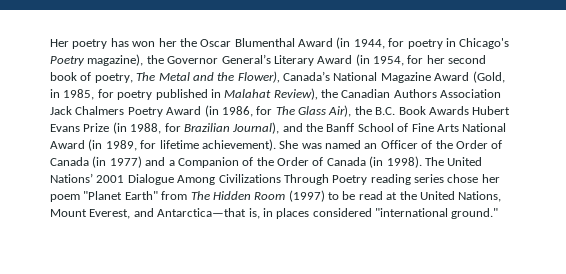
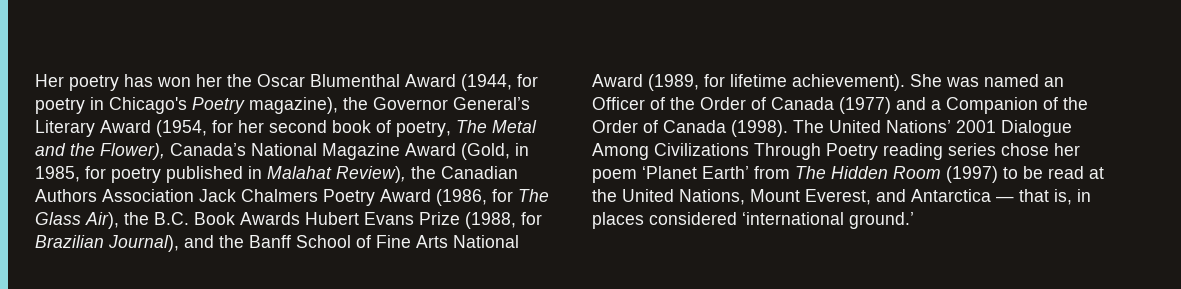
- Her poetry has won her the Oscar Blumenthal Award (in 1944, for poetry in Chicago's Poetry magazine), the Governor General’s Literary Award (in 1954, for her second book of poetry, The Metal and the Flower), Canada’s National Magazine Award (Gold, in 1985, for poetry published in Malahat Review), the Canadian Authors Association Jack Chalmers Poetry Award (in 1986, for The Glass Air), the B.C. Book Awards Hubert Evans Prize (in 1988, for Brazilian Journal), and the Banff School of Fine Arts National Award (in 1989, for lifetime achievement).
+ Her poetry has won her the Oscar Blumenthal Award (1944, for poetry in Chicago's Poetry magazine), the Governor General’s Literary Award (1954, for her second book of poetry, The Metal and the Flower), Canada’s National Magazine Award (Gold, in 1985, for poetry published in Malahat Review), the Canadian Authors Association Jack Chalmers Poetry Award (1986, for The Glass Air), the B.C. Book Awards Hubert Evans Prize (1988, for Brazilian Journal), and the Banff School of Fine Arts National Award (1989, for lifetime achievement).
- She was named an Officer of the Order of Canada (in 1977) and a Companion of the Order of Canada (in 1998).
+ She was named an Officer of the Order of Canada (1977) and a Companion of the Order of Canada (1998).
- The United Nations’ 2001 Dialogue Among Civilizations Through Poetry reading series chose her poem "Planet Earth" from The Hidden Room (1997) to be read at the United Nations, Mount Everest, and Antarctica—that is, in places considered "international ground."
+ The United Nations’ 2001 Dialogue Among Civilizations Through Poetry reading series chose her poem ‘Planet Earth’ from The Hidden Room (1997) to be read at the United Nations, Mount Everest, and Antarctica — that is, in places considered ‘international ground.’

